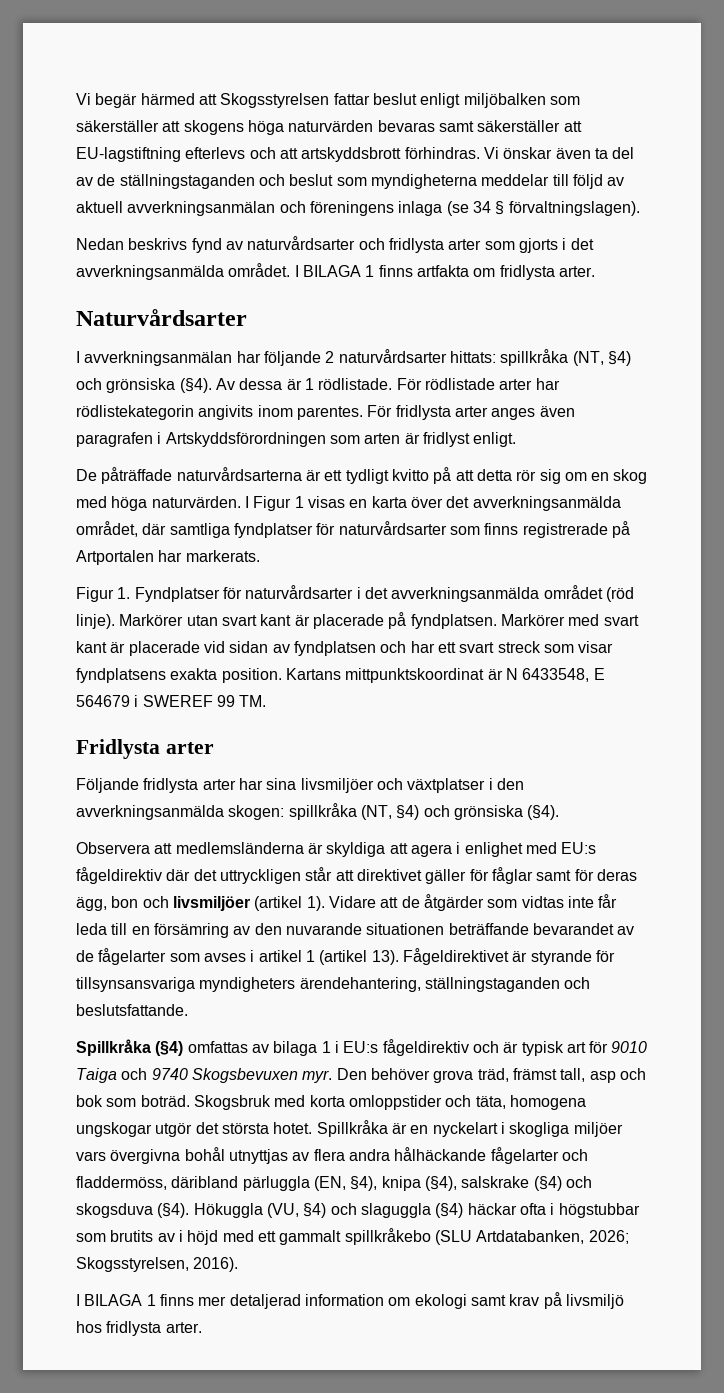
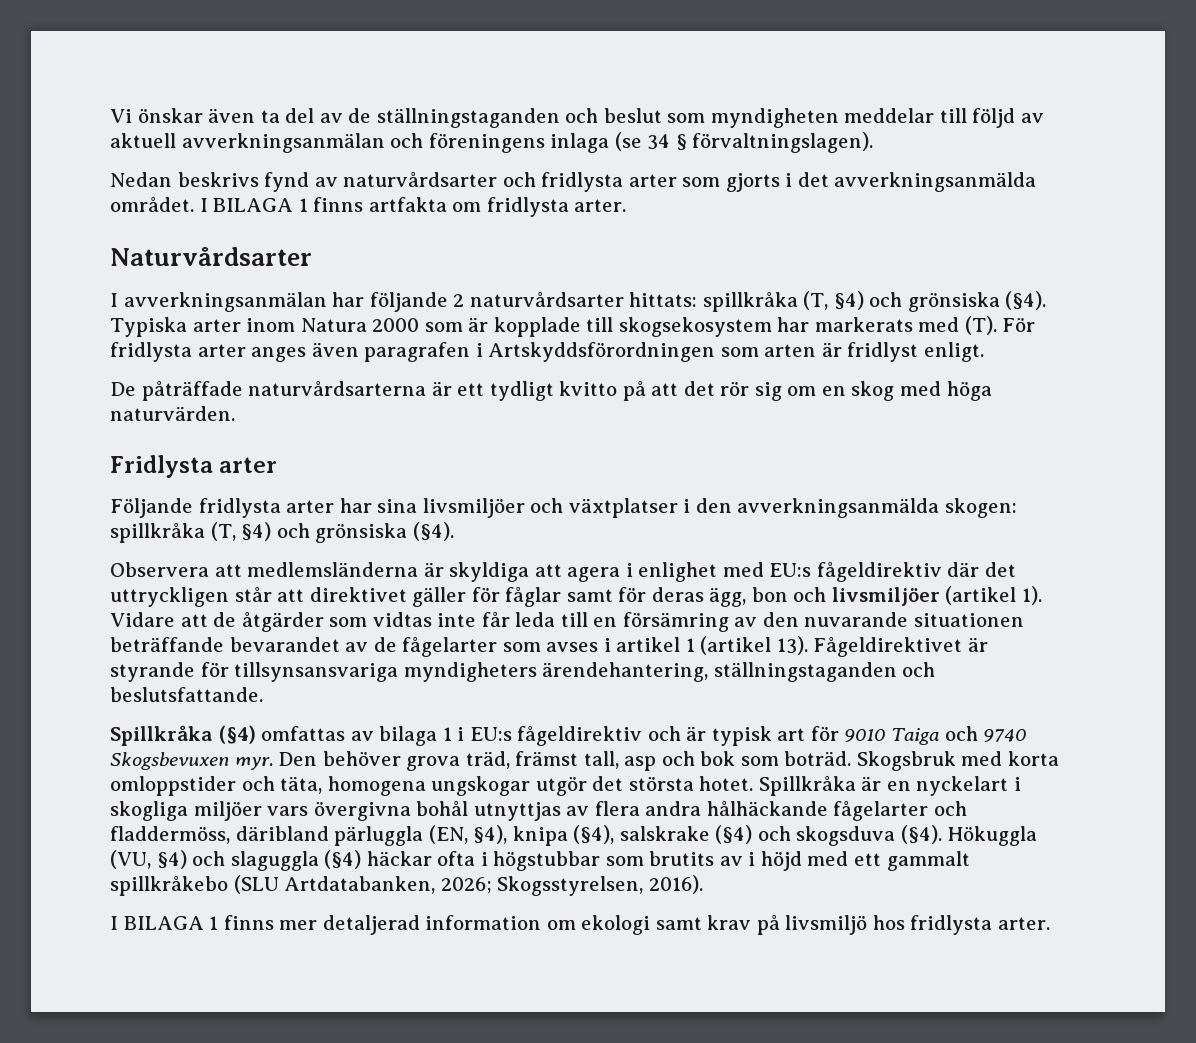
- Vi begär härmed att Skogsstyrelsen fattar beslut enligt miljöbalken som säkerställer att skogens höga naturvärden bevaras samt säkerställer att EU-lagstiftning efterlevs och att artskyddsbrott förhindras. Vi önskar även ta del av de ställningstaganden och beslut som myndigheterna meddelar till följd av aktuell avverkningsanmälan och föreningens inlaga (se 34 § förvaltningslagen).
+ Vi önskar även ta del av de ställningstaganden och beslut som myndigheten meddelar till följd av aktuell avverkningsanmälan och föreningens inlaga (se 34 § förvaltningslagen).
- I avverkningsanmälan har följande 2 naturvårdsarter hittats: spillkråka (NT, §4) och grönsiska (§4). Av dessa är 1 rödlistade. För rödlistade arter har rödlistekategorin angivits inom parentes. För fridlysta arter anges även paragrafen i Artskyddsförordningen som arten är fridlyst enligt.
+ I avverkningsanmälan har följande 2 naturvårdsarter hittats: spillkråka (T, §4) och grönsiska (§4). Typiska arter inom Natura 2000 som är kopplade till skogsekosystem har markerats med (T). För fridlysta arter anges även paragrafen i Artskyddsförordningen som arten är fridlyst enligt.
- De påträffade naturvårdsarterna är ett tydligt kvitto på att detta rör sig om en skog med höga naturvärden. I Figur 1 visas en karta över det avverkningsanmälda området, där samtliga fyndplatser för naturvårdsarter som finns registrerade på Artportalen har markerats.
- Figur 1. Fyndplatser för naturvårdsarter i det avverkningsanmälda området (röd linje). Markörer utan svart kant är placerade på fyndplatsen. Markörer med svart kant är placerade vid sidan av fyndplatsen och har ett svart streck som visar fyndplatsens exakta position. Kartans mittpunktskoordinat är N 6433548, E 564679 i SWEREF 99 TM.
+ De påträffade naturvårdsarterna är ett tydligt kvitto på att det rör sig om en skog med höga naturvärden.
- Följande fridlysta arter har sina livsmiljöer och växtplatser i den avverkningsanmälda skogen: spillkråka (NT, §4) och grönsiska (§4).
+ Följande fridlysta arter har sina livsmiljöer och växtplatser i den avverkningsanmälda skogen: spillkråka (T, §4) och grönsiska (§4).

